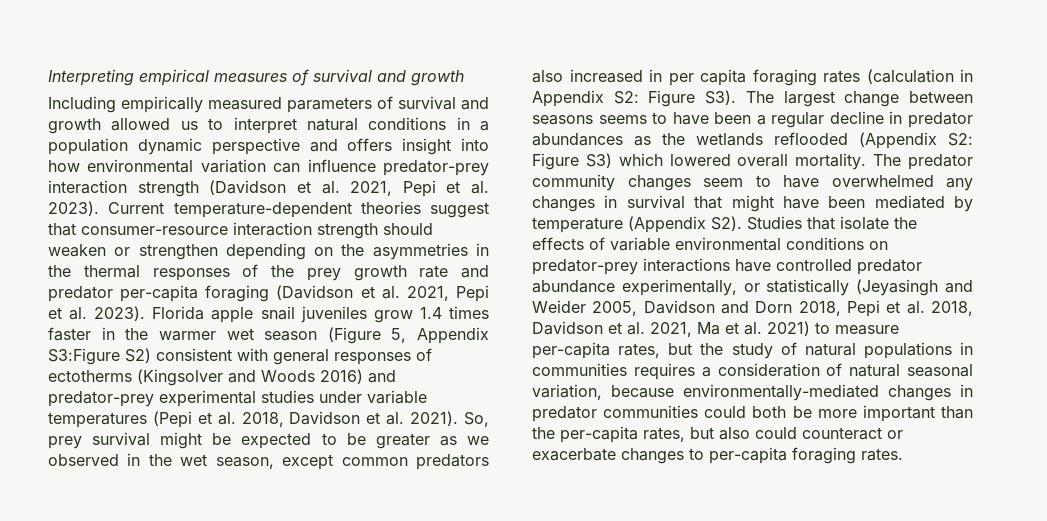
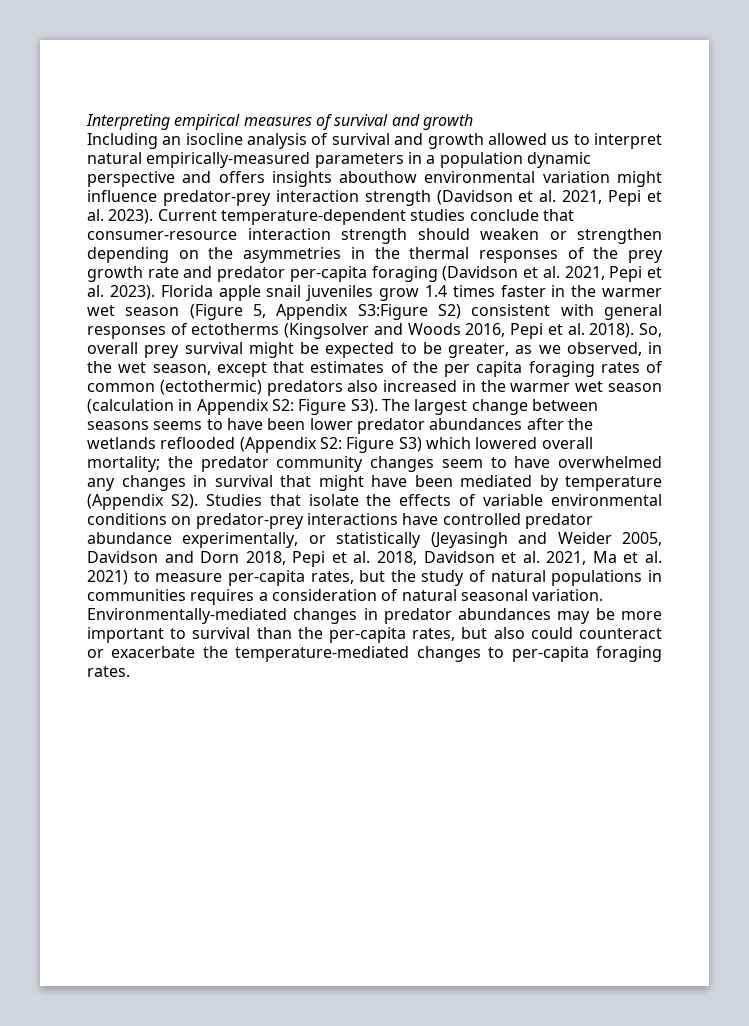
- Including empirically measured parameters of survival and growth allowed us to interpret natural conditions in a population dynamic perspective and offers insight into how environmental variation can influence predator-prey interaction strength (Davidson et al. 2021, Pepi et al. 2023).
+ Including an isocline analysis of survival and growth allowed us to interpret natural empirically-measured parameters in a population dynamic perspective and offers insights abouthow environmental variation might influence predator-prey interaction strength (Davidson et al. 2021, Pepi et al. 2023).
- Current temperature-dependent theories suggest that consumer-resource interaction strength should weaken or strengthen depending on the asymmetries in the thermal responses of the prey growth rate and predator per-capita foraging (Davidson et al. 2021, Pepi et al. 2023).
+ Current temperature-dependent studies conclude that consumer-resource interaction strength should weaken or strengthen depending on the asymmetries in the thermal responses of the prey growth rate and predator per-capita foraging (Davidson et al. 2021, Pepi et al. 2023).
- Florida apple snail juveniles grow 1.4 times faster in the warmer wet season (Figure 5, Appendix S3:Figure S2) consistent with general responses of ectotherms (Kingsolver and Woods 2016) and predator-prey experimental studies under variable temperatures (Pepi et al. 2018, Davidson et al. 2021). So, prey survival might be expected to be greater as we observed in the wet season, except common predators also increased in per capita foraging rates (calculation in Appendix S2:
+ Florida apple snail juveniles grow 1.4 times faster in the warmer wet season (Figure 5, Appendix S3:Figure S2) consistent with general responses of ectotherms (Kingsolver and Woods 2016, Pepi et al. 2018). So, overall prey survival might be expected to be greater, as we observed, in the wet season, except that estimates of the per capita foraging rates of common (ectothermic) predators also increased in the warmer wet season (calculation in Appendix S2:
- Figure S3). The largest change between seasons seems to have been a regular decline in predator abundances as the wetlands reflooded (Appendix S2:
+ Figure S3). The largest change between seasons seems to have been lower predator abundances after the wetlands reflooded (Appendix S2:
- Figure S3) which lowered overall mortality. The predator community changes seem to have overwhelmed any changes in survival that might have been mediated by temperature (Appendix S2). Studies that isolate the effects of variable environmental conditions on predator-prey interactions have controlled predator abundance experimentally, or statistically (Jeyasingh and Weider 2005, Davidson and Dorn 2018, Pepi et al. 2018, Davidson et al. 2021, Ma et al. 2021) to measure per-capita rates, but the study of natural populations in communities requires a consideration of natural seasonal variation, because environmentally-mediated changes in predator communities could both be more important than the per-capita rates, but also could counteract or exacerbate changes to per-capita foraging rates.
+ Figure S3) which lowered overall mortality; the predator community changes seem to have overwhelmed any changes in survival that might have been mediated by temperature (Appendix S2). Studies that isolate the effects of variable environmental conditions on predator-prey interactions have controlled predator abundance experimentally, or statistically (Jeyasingh and Weider 2005, Davidson and Dorn 2018, Pepi et al. 2018, Davidson et al. 2021, Ma et al. 2021) to measure per-capita rates, but the study of natural populations in communities requires a consideration of natural seasonal variation. Environmentally-mediated changes in predator abundances may be more important to survival than the per-capita rates, but also could counteract or exacerbate the temperature-mediated changes to per-capita foraging rates.

